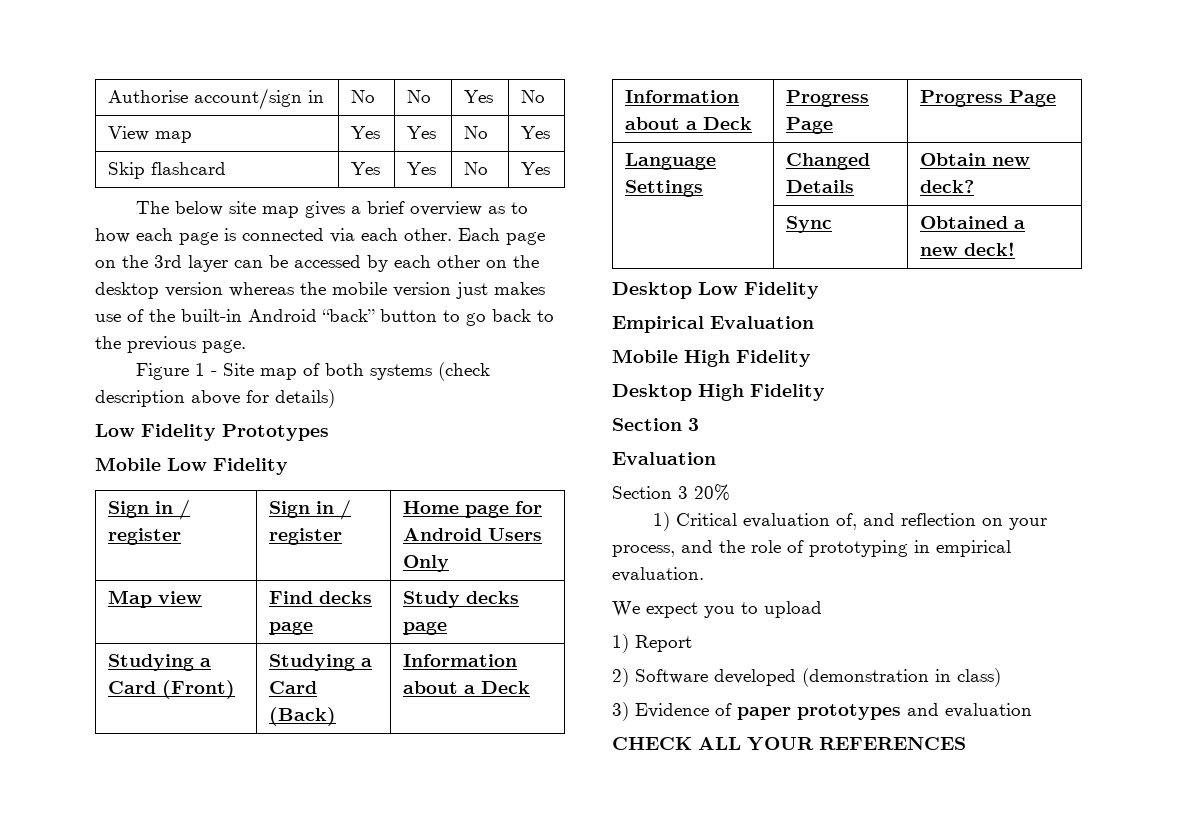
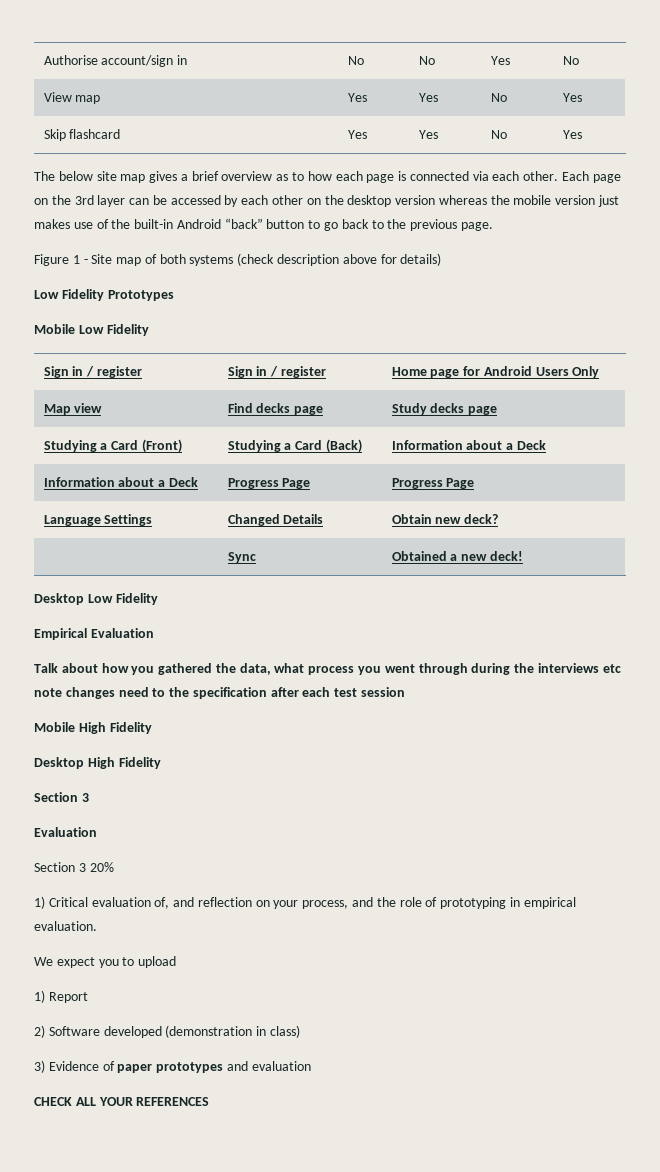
+ Talk about how you gathered the data, what process you went through during the interviews etc note changes need to the specification after each test session

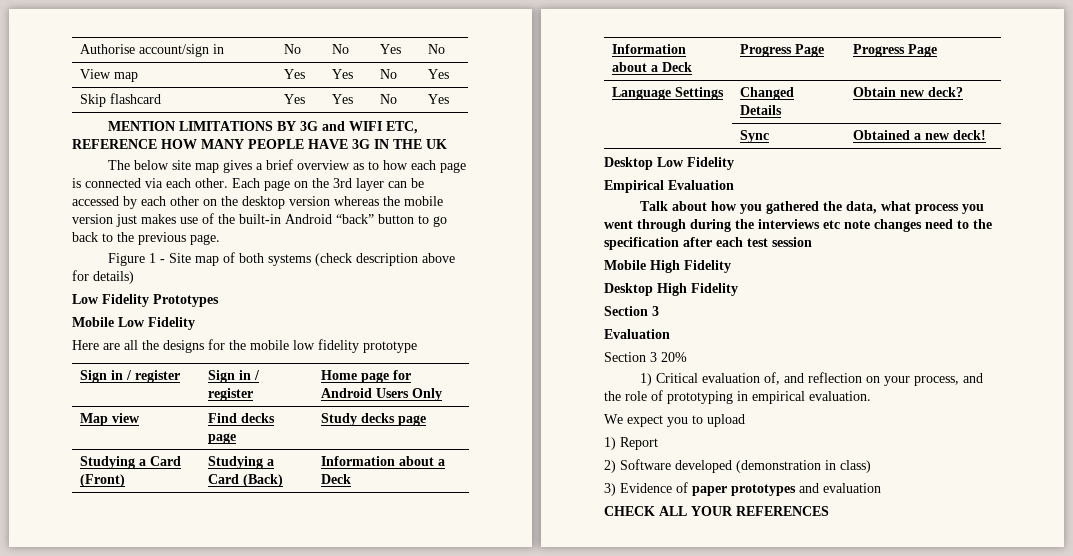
+ MENTION LIMITATIONS BY 3G and WIFI ETC, REFERENCE HOW MANY PEOPLE HAVE 3G IN THE UK
+ Here are all the designs for the mobile low fidelity prototype

